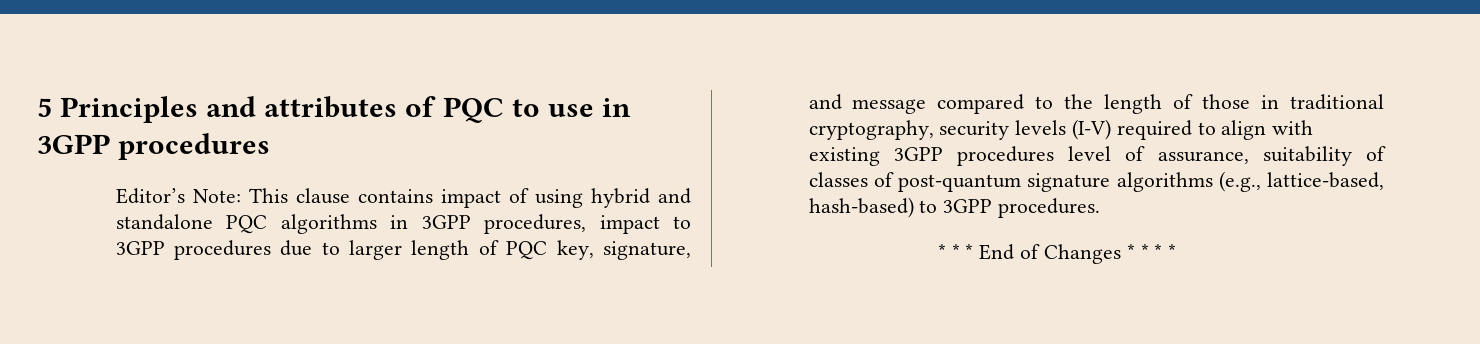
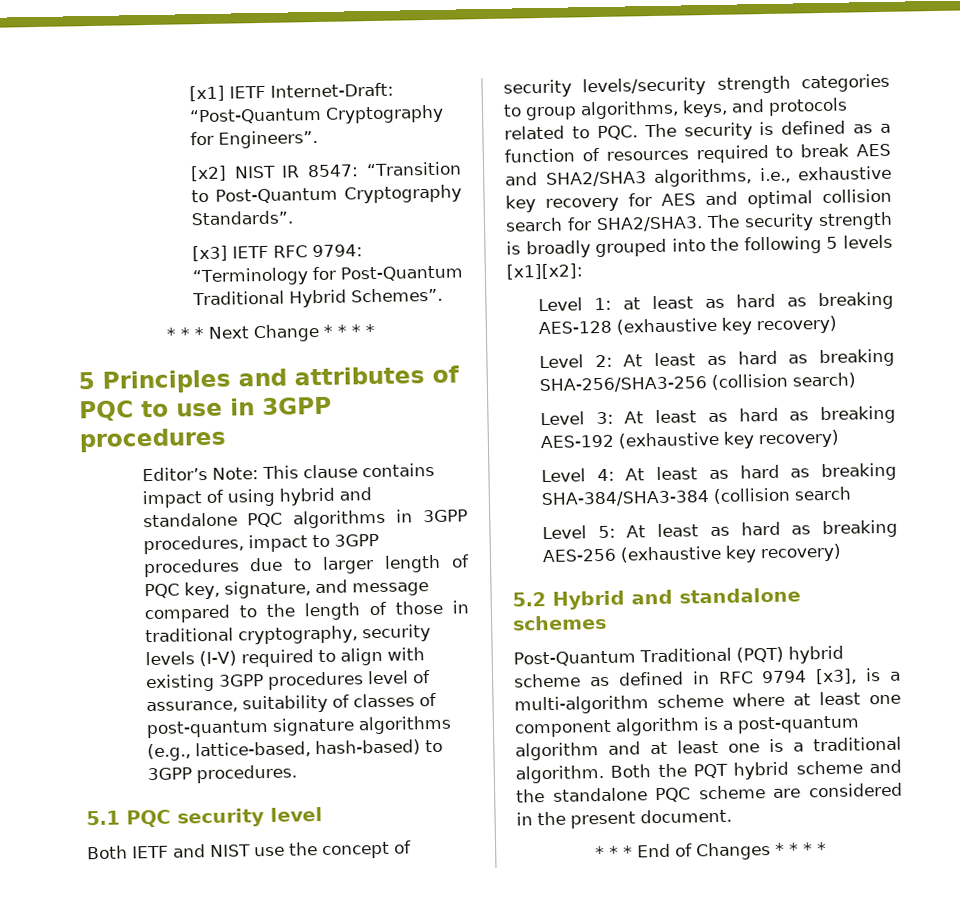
+ [x1] IETF Internet-Draft: “Post-Quantum Cryptography for Engineers”.
+ [x2] NIST IR 8547: “Transition to Post-Quantum Cryptography Standards”.
+ [x3] IETF RFC 9794: “Terminology for Post-Quantum Traditional Hybrid Schemes”.
+ * * * Next Change * * * *
+ 5.1 PQC security level
+ Both IETF and NIST use the concept of security levels/security strength categories to group algorithms, keys, and protocols related to PQC. The security is defined as a function of resources required to break AES and SHA2/SHA3 algorithms, i.e., exhaustive key recovery for AES and optimal collision search for SHA2/SHA3. The security strength is broadly grouped into the following 5 levels [x1][x2]:
+ Level 1: at least as hard as breaking AES-128 (exhaustive key recovery)
+ Level 2: At least as hard as breaking SHA-256/SHA3-256 (collision search)
+ Level 3: At least as hard as breaking AES-192 (exhaustive key recovery)
+ Level 4: At least as hard as breaking SHA-384/SHA3-384 (collision search
+ Level 5: At least as hard as breaking AES-256 (exhaustive key recovery)
+ 5.2 Hybrid and standalone schemes
+ Post-Quantum Traditional (PQT) hybrid scheme as defined in RFC 9794 [x3], is a multi-algorithm scheme where at least one component algorithm is a post-quantum algorithm and at least one is a traditional algorithm. Both the PQT hybrid scheme and the standalone PQC scheme are considered in the present document.

